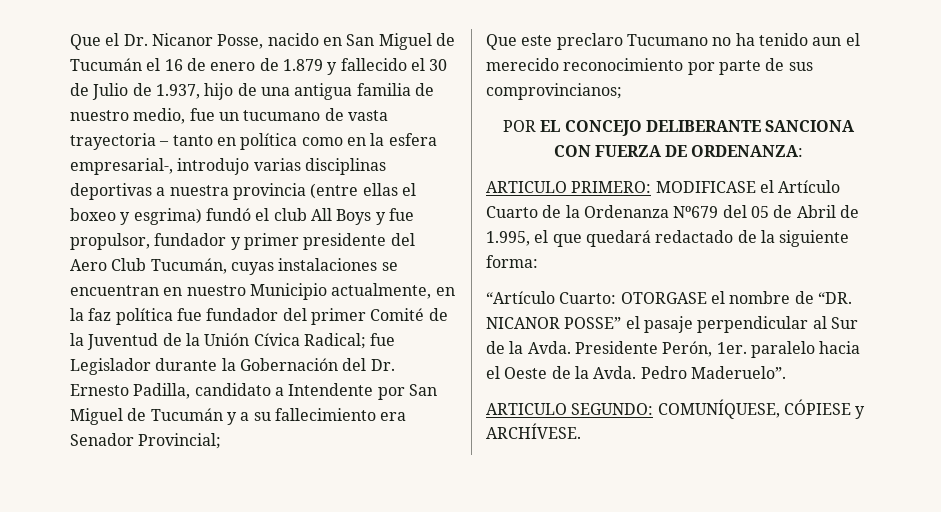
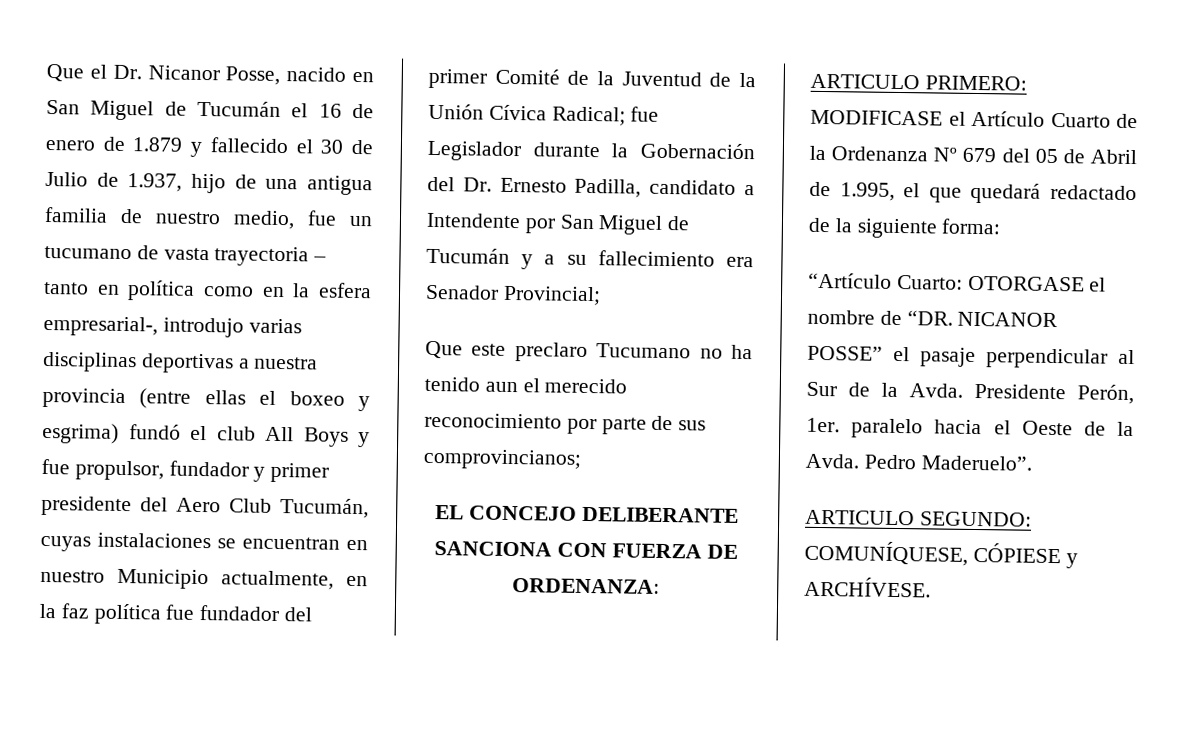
- POR EL CONCEJO DELIBERANTE SANCIONA CON FUERZA DE ORDENANZA:
+ EL CONCEJO DELIBERANTE SANCIONA CON FUERZA DE ORDENANZA:
- ARTICULO PRIMERO: MODIFICASE el Artículo Cuarto de la Ordenanza Nº679 del 05 de Abril de 1.995, el que quedará redactado de la siguiente forma:
+ ARTICULO PRIMERO: MODIFICASE el Artículo Cuarto de la Ordenanza Nº 679 del 05 de Abril de 1.995, el que quedará redactado de la siguiente forma:

